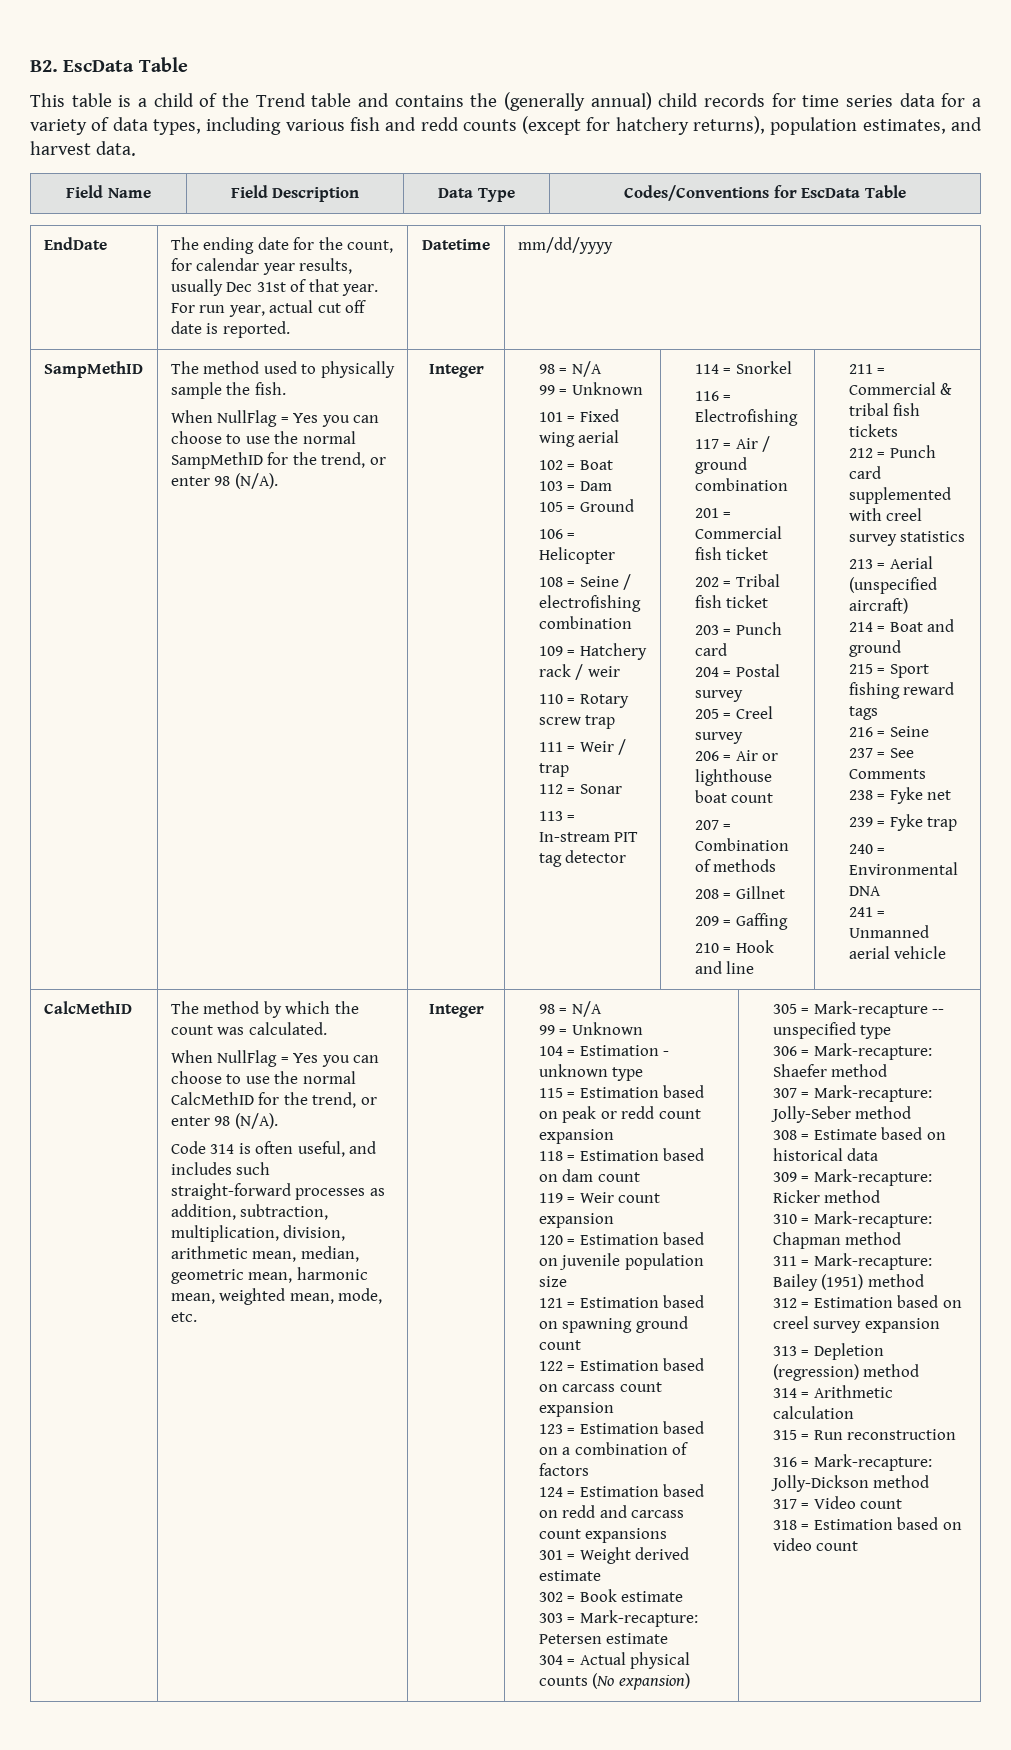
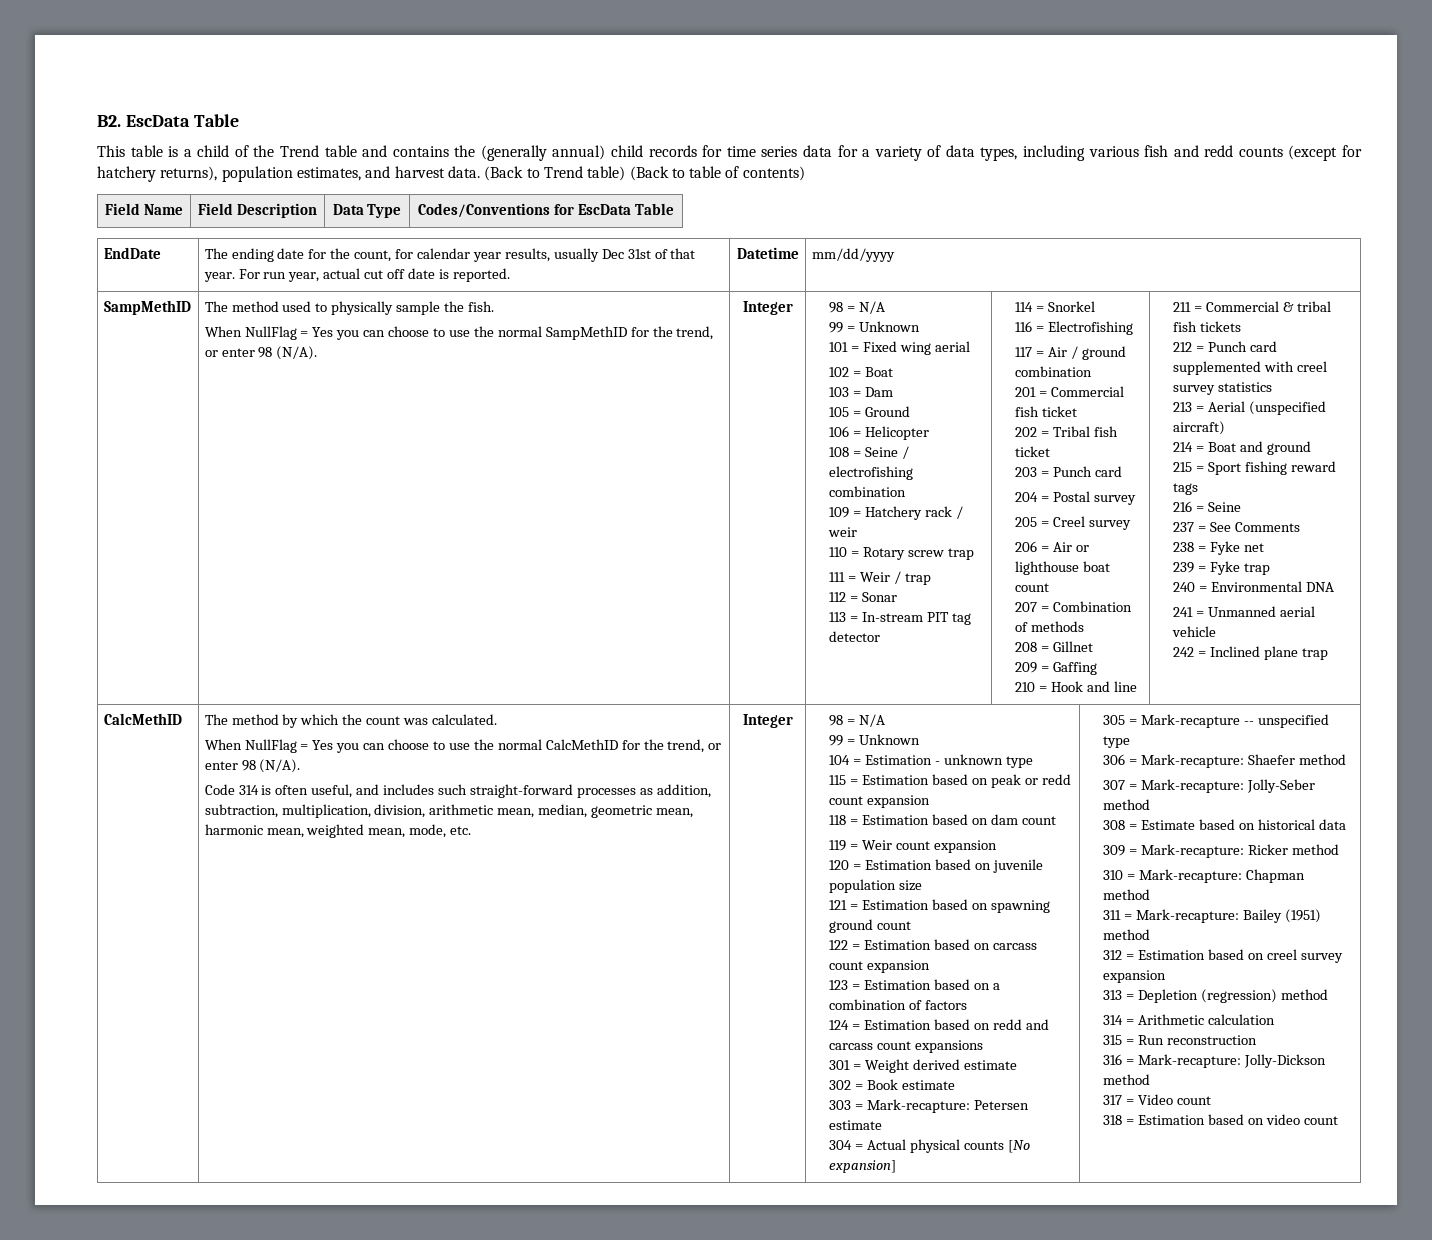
+ (Back to Trend table) (Back to table of contents)
+ 242 = Inclined plane trap
- 304 = Actual physical counts (No expansion)
+ 304 = Actual physical counts [No expansion]

